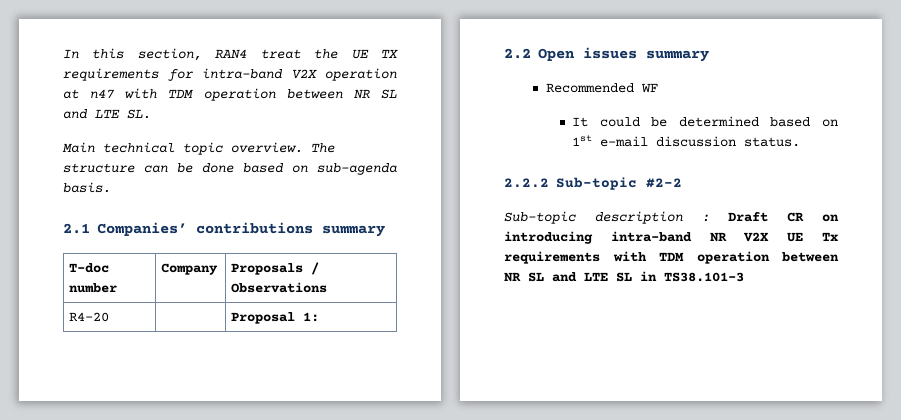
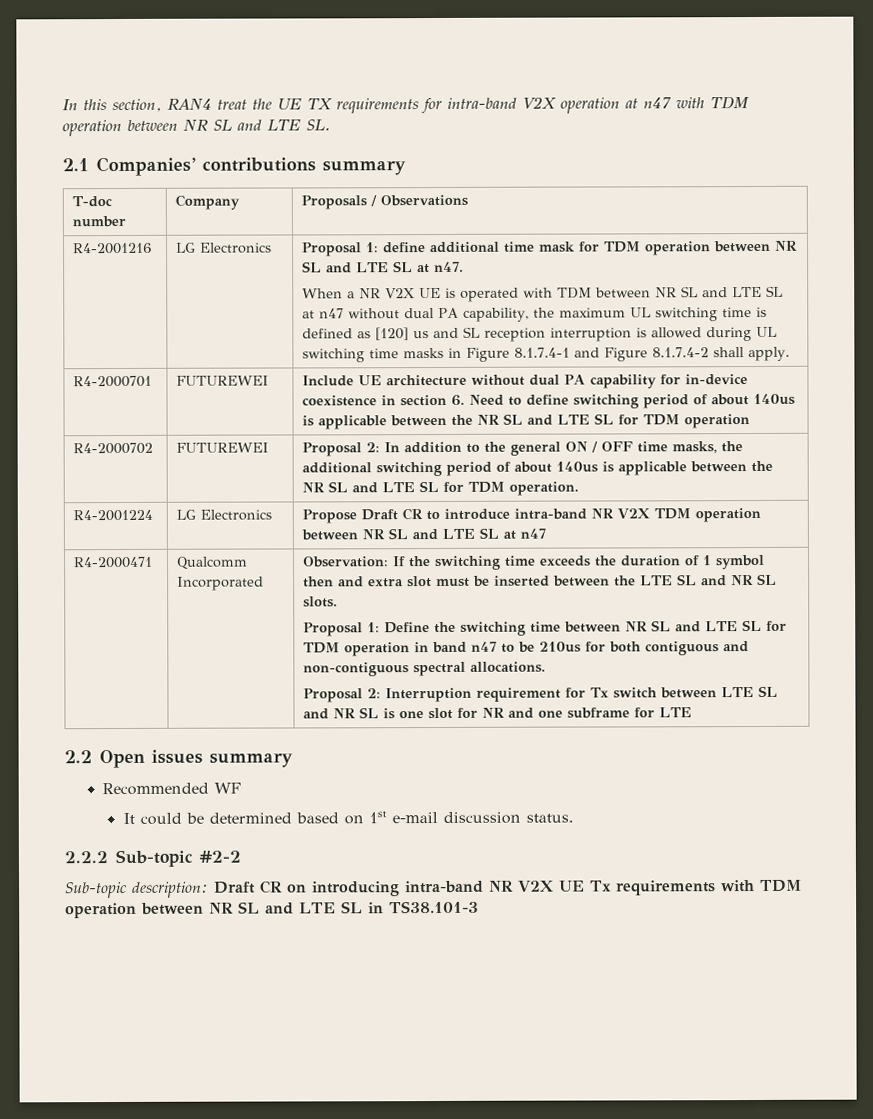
- Main technical topic overview. The structure can be done based on sub-agenda basis.
- R4-20 | | Proposal 1:
+ R4-2001216 | LG Electronics | Proposal 1: define additional time mask for TDM operation between NR SL and LTE SL at n47.
+ When a NR V2X UE is operated with TDM between NR SL and LTE SL at n47 without dual PA capability, the maximum UL switching time is defined as [120] us and SL reception interruption is allowed during UL switching time masks in Figure 8.1.7.4-1 and Figure 8.1.7.4-2 shall apply.
+ R4-2000701 | FUTUREWEI | Include UE architecture without dual PA capability for in-device coexistence in section 6. Need to define switching period of about 140us is applicable between the NR SL and LTE SL for TDM operation
+ R4-2000702 | FUTUREWEI | Proposal 2: In addition to the general ON / OFF time masks, the additional switching period of about 140us is applicable between the NR SL and LTE SL for TDM operation.
+ R4-2001224 | LG Electronics | Propose Draft CR to introduce intra-band NR V2X TDM operation between NR SL and LTE SL at n47
+ R4-2000471 | Qualcomm Incorporated | Observation: If the switching time exceeds the duration of 1 symbol then and extra slot must be inserted between the LTE SL and NR SL slots.
+ Proposal 1: Define the switching time between NR SL and LTE SL for TDM operation in band n47 to be 210us for both contiguous and non-contiguous spectral allocations.
+ Proposal 2: Interruption requirement for Tx switch between LTE SL and NR SL is one slot for NR and one subframe for LTE
- Sub-topic description : Draft CR on introducing intra-band NR V2X UE Tx requirements with TDM operation between NR SL and LTE SL in TS38.101-3
+ Sub-topic description: Draft CR on introducing intra-band NR V2X UE Tx requirements with TDM operation between NR SL and LTE SL in TS38.101-3

